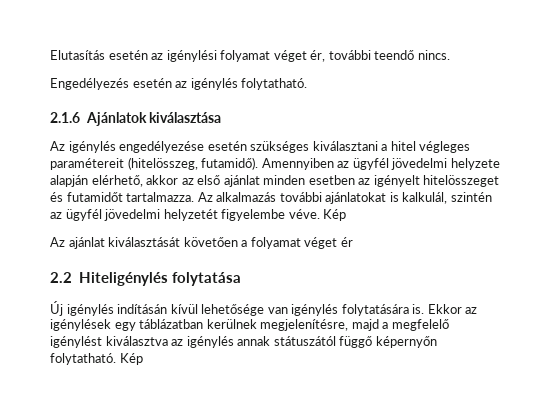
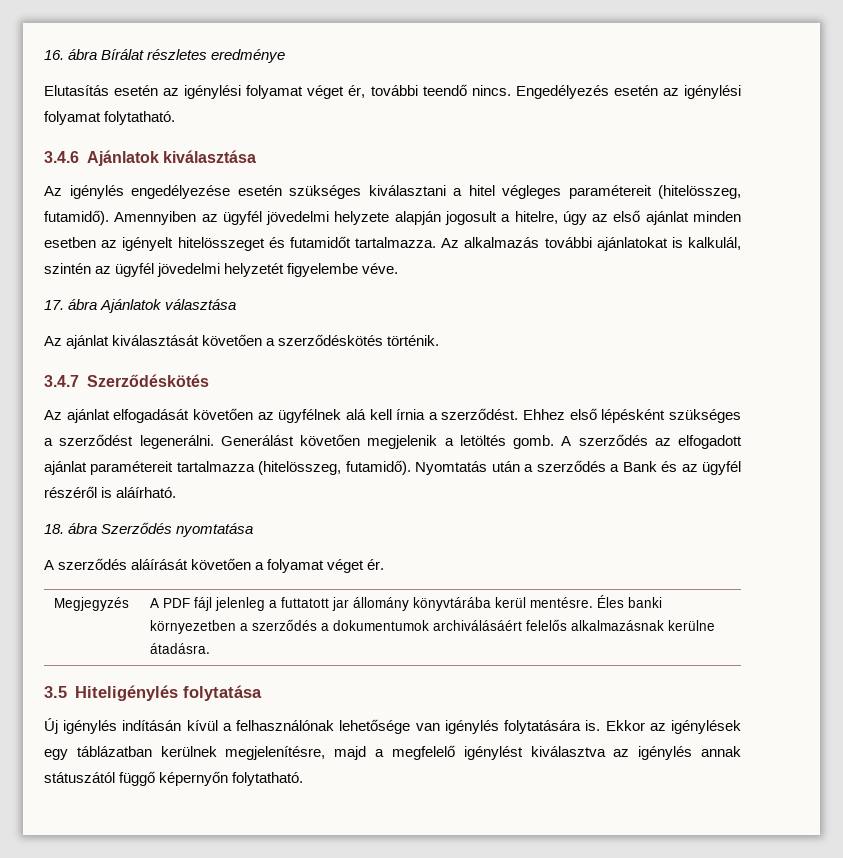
+ 16. ábra Bírálat részletes eredménye
- Elutasítás esetén az igénylési folyamat véget ér, további teendő nincs.
- Engedélyezés esetén az igénylés folytatható.
+ Elutasítás esetén az igénylési folyamat véget ér, további teendő nincs. Engedélyezés esetén az igénylési folyamat folytatható.
- 2.1.6 Ajánlatok kiválasztása
+ 3.4.6 Ajánlatok kiválasztása
- Amennyiben az ügyfél jövedelmi helyzete alapján elérhető, akkor az első ajánlat minden esetben az igényelt hitelösszeget és futamidőt tartalmazza.
+ Amennyiben az ügyfél jövedelmi helyzete alapján jogosult a hitelre, úgy az első ajánlat minden esetben az igényelt hitelösszeget és futamidőt tartalmazza.
- Az alkalmazás további ajánlatokat is kalkulál, szintén az ügyfél jövedelmi helyzetét figyelembe véve. Kép
+ Az alkalmazás további ajánlatokat is kalkulál, szintén az ügyfél jövedelmi helyzetét figyelembe véve.
+ 17. ábra Ajánlatok választása
- Az ajánlat kiválasztását követően a folyamat véget ér
- 2.2 Hiteligénylés folytatása
+ Az ajánlat kiválasztását követően a szerződéskötés történik.
+ 3.4.7 Szerződéskötés
+ Az ajánlat elfogadását követően az ügyfélnek alá kell írnia a szerződést. Ehhez első lépésként szükséges a szerződést legenerálni. Generálást követően megjelenik a letöltés gomb. A szerződés az elfogadott ajánlat paramétereit tartalmazza (hitelösszeg, futamidő). Nyomtatás után a szerződés a Bank és az ügyfél részéről is aláírható.
+ 18. ábra Szerződés nyomtatása
+ A szerződés aláírását követően a folyamat véget ér.
+ Megjegyzés | A PDF fájl jelenleg a futtatott jar állomány könyvtárába kerül mentésre. Éles banki környezetben a szerződés a dokumentumok archiválásáért felelős alkalmazásnak kerülne átadásra.
+ 3.5 Hiteligénylés folytatása
- Új igénylés indításán kívül lehetősége van igénylés folytatására is.
+ Új igénylés indításán kívül a felhasználónak lehetősége van igénylés folytatására is.
- Ekkor az igénylések egy táblázatban kerülnek megjelenítésre, majd a megfelelő igénylést kiválasztva az igénylés annak státuszától függő képernyőn folytatható. Kép
+ Ekkor az igénylések egy táblázatban kerülnek megjelenítésre, majd a megfelelő igénylést kiválasztva az igénylés annak státuszától függő képernyőn folytatható.

